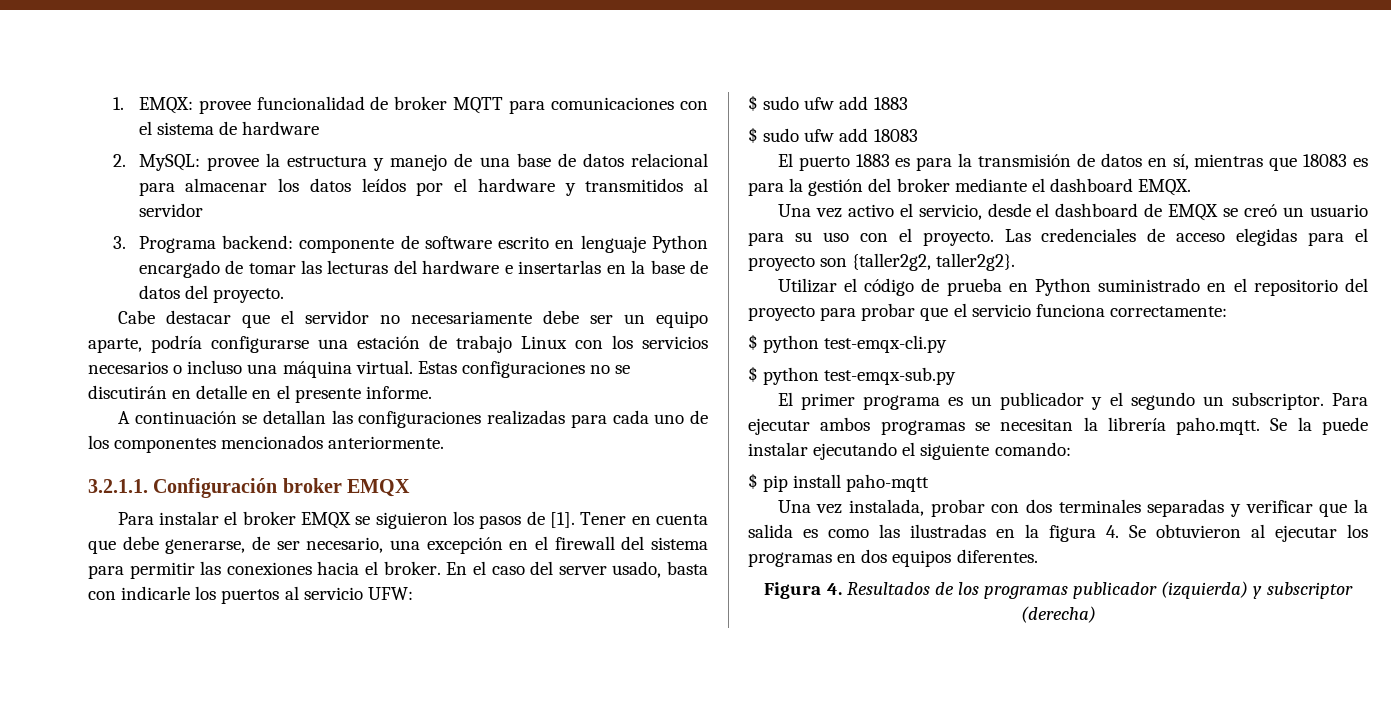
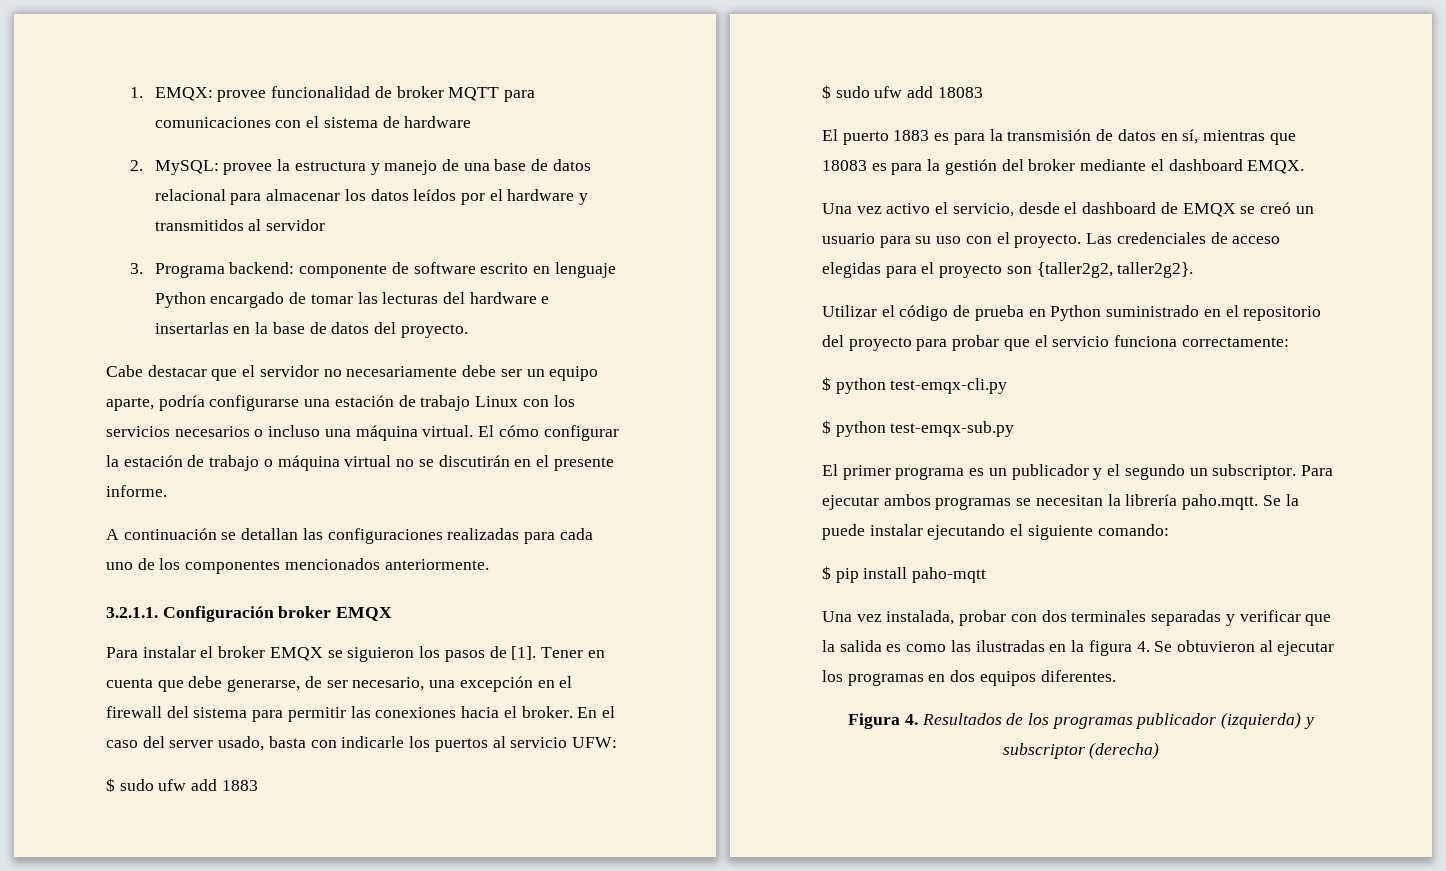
- Estas configuraciones no se discutirán en detalle en el presente informe.
+ El cómo configurar la estación de trabajo o máquina virtual no se discutirán en el presente informe.

